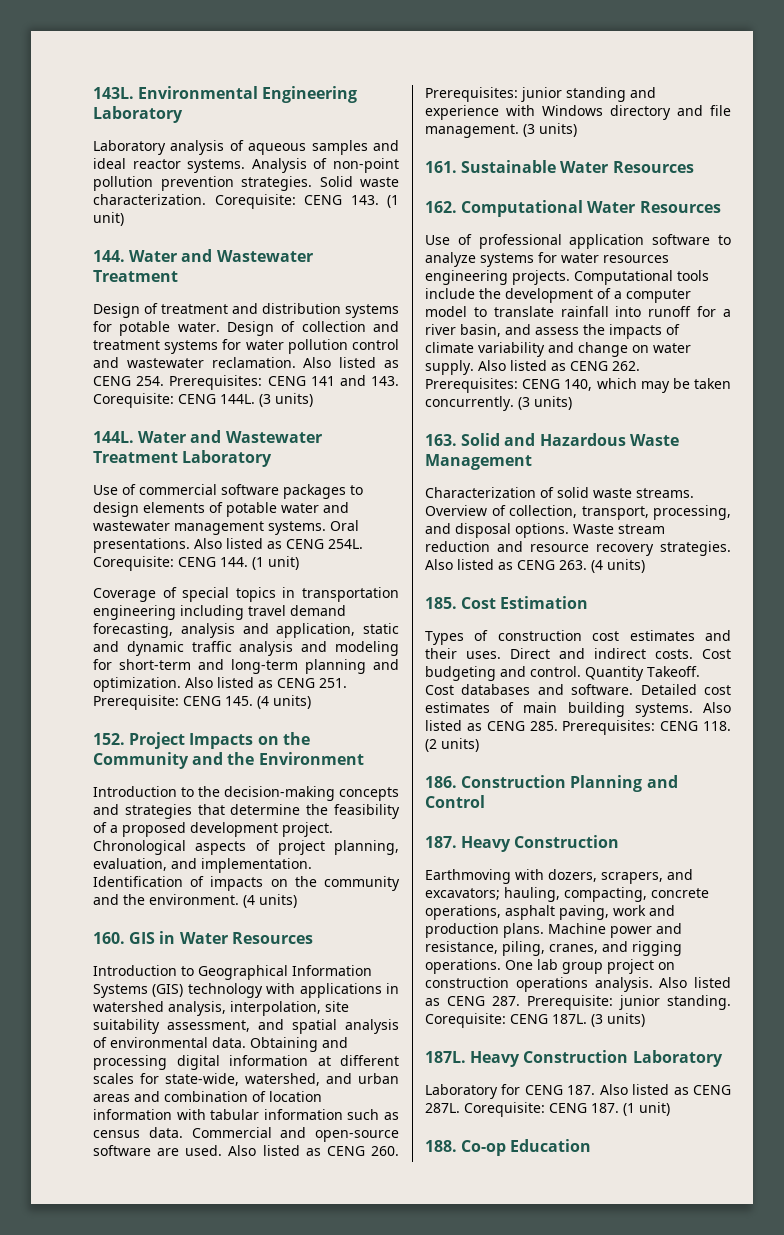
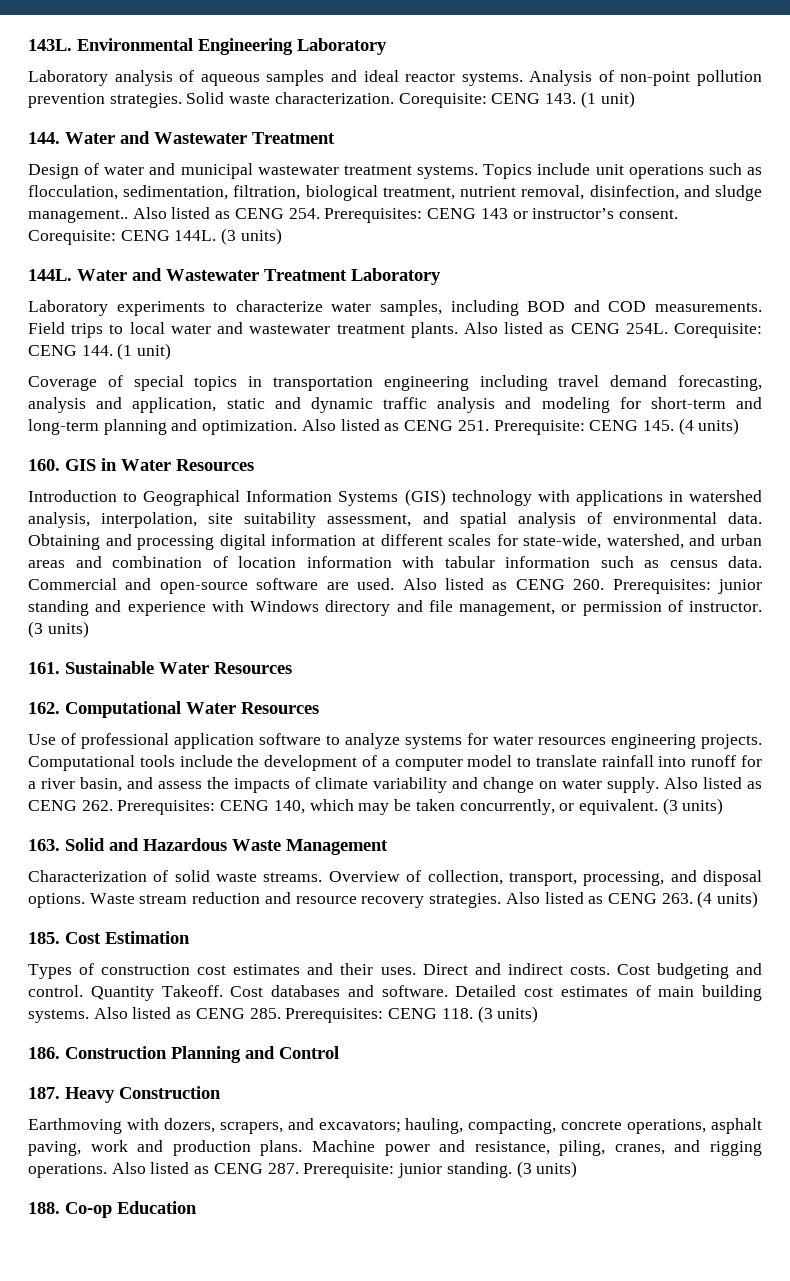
- Design of treatment and distribution systems for potable water. Design of collection and treatment systems for water pollution control and wastewater reclamation.
+ Design of water and municipal wastewater treatment systems. Topics include unit operations such as flocculation, sedimentation, filtration, biological treatment, nutrient removal, disinfection, and sludge management..
- Also listed as CENG 254. Prerequisites: CENG 141 and 143. Corequisite: CENG 144L.
+ Also listed as CENG 254. Prerequisites: CENG 143 or instructor’s consent. Corequisite: CENG 144L.
- Use of commercial software packages to design elements of potable water and wastewater management systems. Oral presentations.
+ Laboratory experiments to characterize water samples, including BOD and COD measurements. Field trips to local water and wastewater treatment plants.
- 152. Project Impacts on the Community and the Environment
- Introduction to the decision-making concepts and strategies that determine the feasibility of a proposed development project. Chronological aspects of project planning, evaluation, and implementation. Identification of impacts on the community and the environment. (4 units)
- Also listed as CENG 260. Prerequisites: junior standing and experience with Windows directory and file management.
+ Also listed as CENG 260. Prerequisites: junior standing and experience with Windows directory and file management, or permission of instructor.
- Also listed as CENG 262. Prerequisites: CENG 140, which may be taken concurrently.
+ Also listed as CENG 262. Prerequisites: CENG 140, which may be taken concurrently, or equivalent.
- Also listed as CENG 285. Prerequisites: CENG 118. (2 units)
+ Also listed as CENG 285. Prerequisites: CENG 118. (3 units)
- One lab group project on construction operations analysis.
- Also listed as CENG 287. Prerequisite: junior standing. Corequisite: CENG 187L. (3 units)
- 187L. Heavy Construction Laboratory
- Laboratory for CENG 187. Also listed as CENG 287L. Corequisite: CENG 187. (1 unit)
+ Also listed as CENG 287. Prerequisite: junior standing. (3 units)

